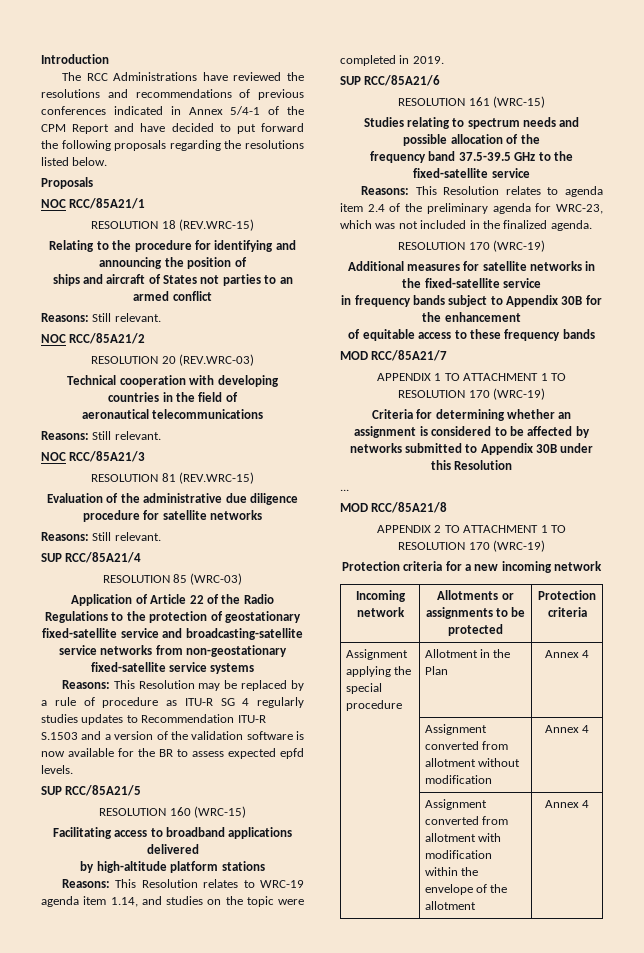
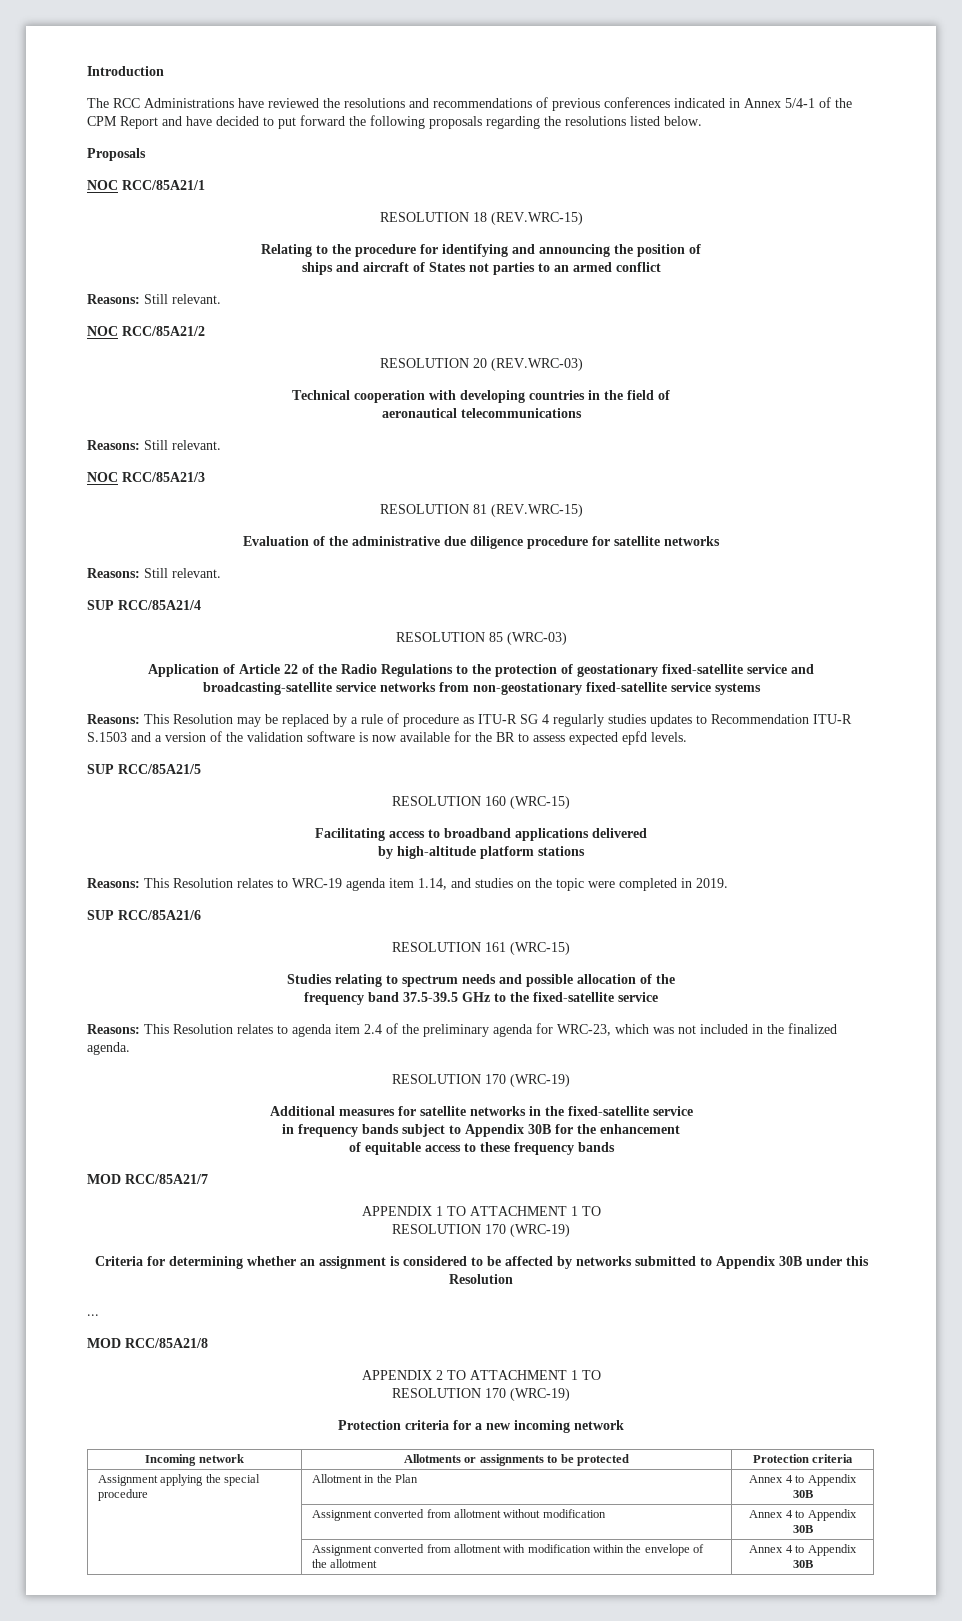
- Assignment applying the special procedure | Allotment in the Plan | Annex 4
+ Assignment applying the special procedure | Allotment in the Plan | Annex 4 to Appendix 30В
- | Assignment converted from allotment without modification | Annex 4
+ | Assignment converted from allotment without modification | Annex 4 to Appendix 30В
- | Assignment converted from allotment with modification within the envelope of the allotment | Annex 4
+ | Assignment converted from allotment with modification within the envelope of the allotment | Annex 4 to Appendix 30В

